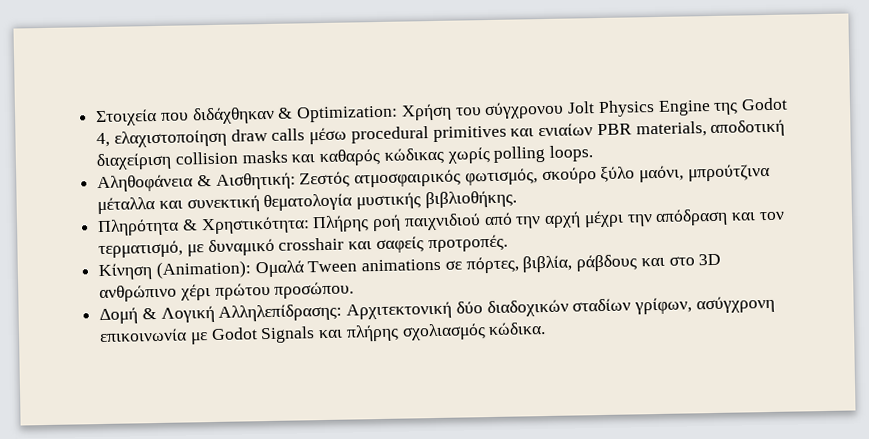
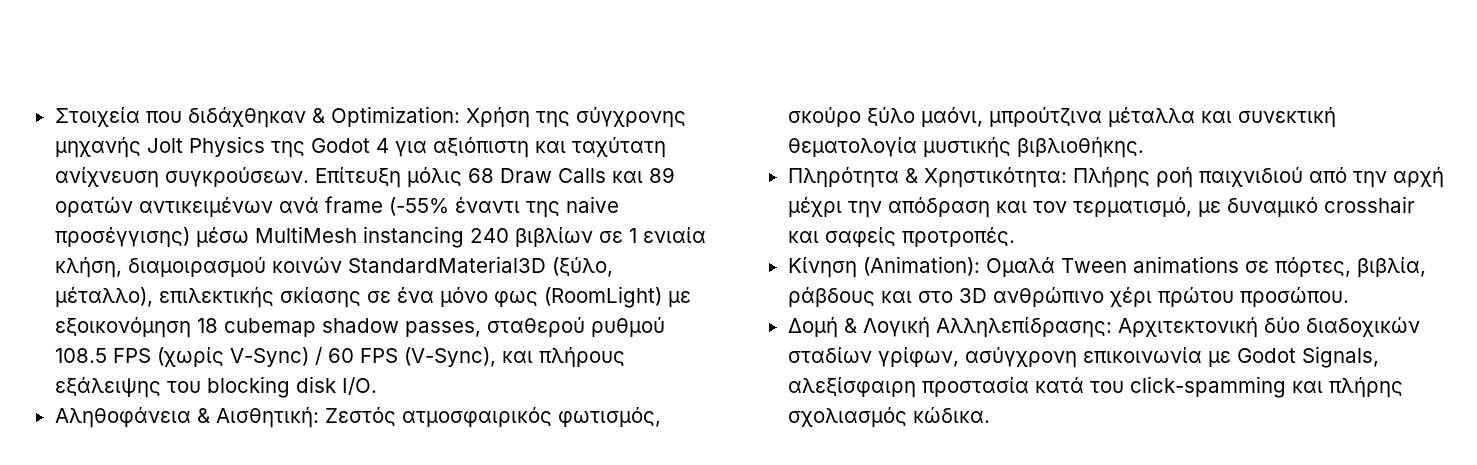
- Στοιχεία που διδάχθηκαν & Optimization: Χρήση του σύγχρονου Jolt Physics Engine της Godot 4, ελαχιστοποίηση draw calls μέσω procedural primitives και ενιαίων PBR materials, αποδοτική διαχείριση collision masks και καθαρός κώδικας χωρίς polling loops.
+ Στοιχεία που διδάχθηκαν & Optimization: Χρήση της σύγχρονης μηχανής Jolt Physics της Godot 4 για αξιόπιστη και ταχύτατη ανίχνευση συγκρούσεων. Επίτευξη μόλις 68 Draw Calls και 89 ορατών αντικειμένων ανά frame (-55% έναντι της naive προσέγγισης) μέσω MultiMesh instancing 240 βιβλίων σε 1 ενιαία κλήση, διαμοιρασμού κοινών StandardMaterial3D (ξύλο, μέταλλο), επιλεκτικής σκίασης σε ένα μόνο φως (RoomLight) με εξοικονόμηση 18 cubemap shadow passes, σταθερού ρυθμού 108.5 FPS (χωρίς V-Sync) / 60 FPS (V-Sync), και πλήρους εξάλειψης του blocking disk I/O.
- Δομή & Λογική Αλληλεπίδρασης: Αρχιτεκτονική δύο διαδοχικών σταδίων γρίφων, ασύγχρονη επικοινωνία με Godot Signals και πλήρης σχολιασμός κώδικα.
+ Δομή & Λογική Αλληλεπίδρασης: Αρχιτεκτονική δύο διαδοχικών σταδίων γρίφων, ασύγχρονη επικοινωνία με Godot Signals, αλεξίσφαιρη προστασία κατά του click-spamming και πλήρης σχολιασμός κώδικα.

